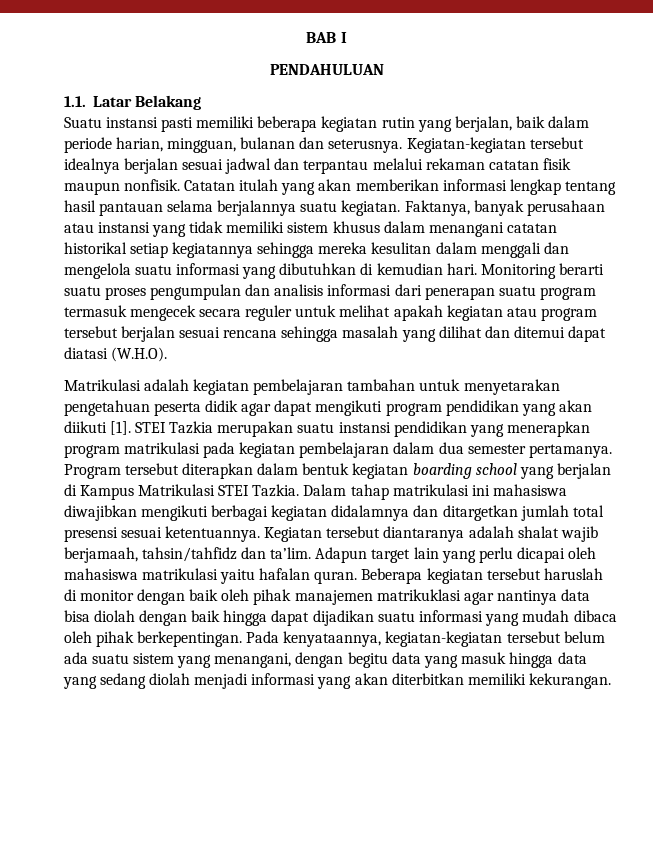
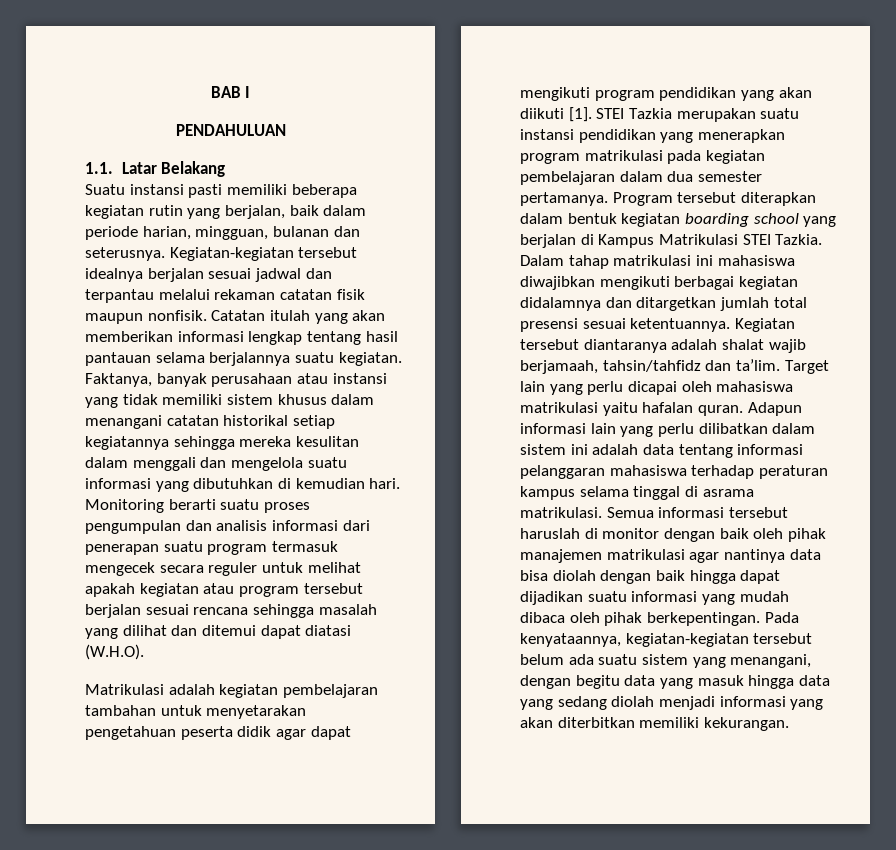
- Adapun target lain yang perlu dicapai oleh mahasiswa matrikulasi yaitu hafalan quran.
+ Target lain yang perlu dicapai oleh mahasiswa matrikulasi yaitu hafalan quran.
- Beberapa kegiatan tersebut haruslah di monitor dengan baik oleh pihak manajemen matrikuklasi agar nantinya data bisa diolah dengan baik hingga dapat dijadikan suatu informasi yang mudah dibaca oleh pihak berkepentingan.
+ Adapun informasi lain yang perlu dilibatkan dalam sistem ini adalah data tentang informasi pelanggaran mahasiswa terhadap peraturan kampus selama tinggal di asrama matrikulasi. Semua informasi tersebut haruslah di monitor dengan baik oleh pihak manajemen matrikulasi agar nantinya data bisa diolah dengan baik hingga dapat dijadikan suatu informasi yang mudah dibaca oleh pihak berkepentingan.

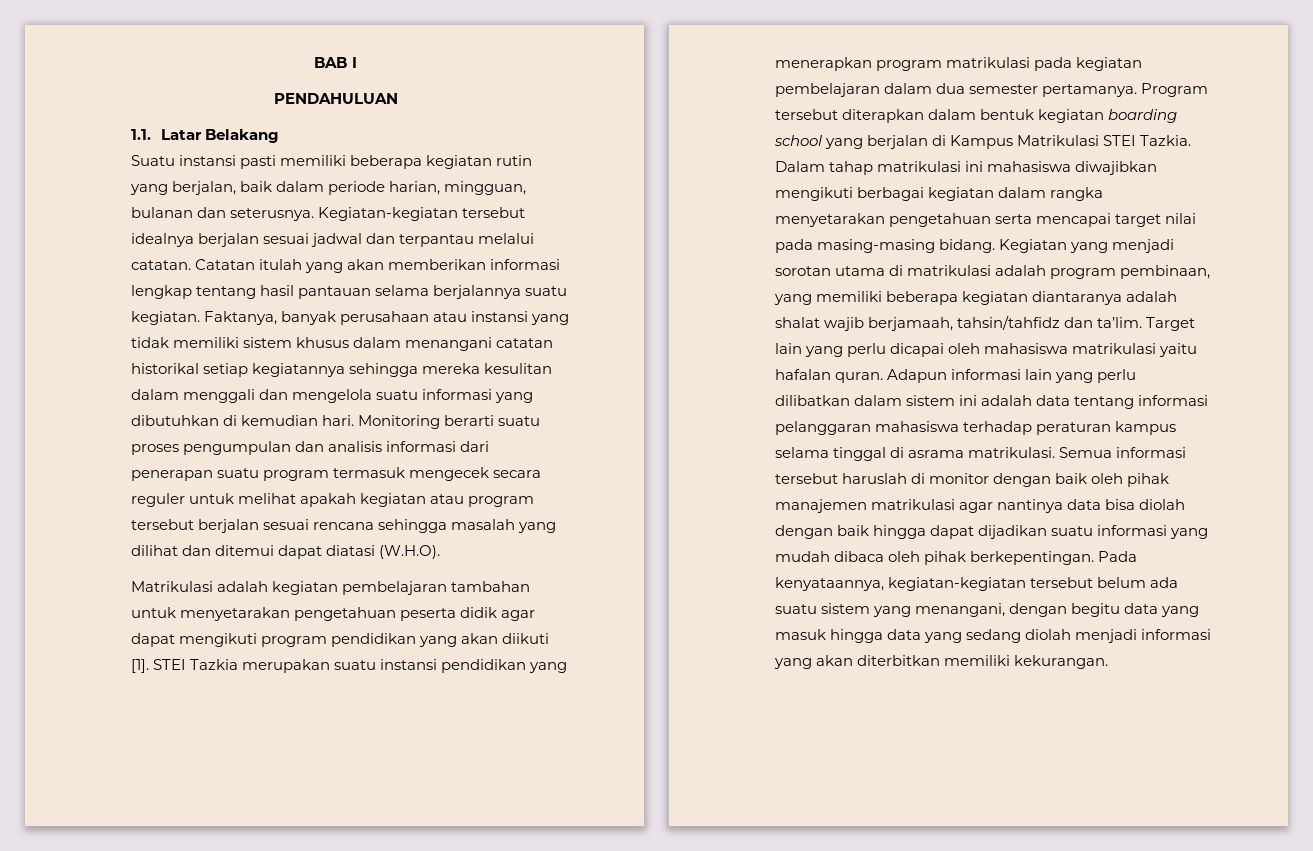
- Kegiatan-kegiatan tersebut idealnya berjalan sesuai jadwal dan terpantau melalui rekaman catatan fisik maupun nonfisik.
+ Kegiatan-kegiatan tersebut idealnya berjalan sesuai jadwal dan terpantau melalui catatan.
- Dalam tahap matrikulasi ini mahasiswa diwajibkan mengikuti berbagai kegiatan didalamnya dan ditargetkan jumlah total presensi sesuai ketentuannya. Kegiatan tersebut diantaranya adalah shalat wajib berjamaah, tahsin/tahfidz dan ta’lim.
+ Dalam tahap matrikulasi ini mahasiswa diwajibkan mengikuti berbagai kegiatan dalam rangka menyetarakan pengetahuan serta mencapai target nilai pada masing-masing bidang. Kegiatan yang menjadi sorotan utama di matrikulasi adalah program pembinaan, yang memiliki beberapa kegiatan diantaranya adalah shalat wajib berjamaah, tahsin/tahfidz dan ta’lim.

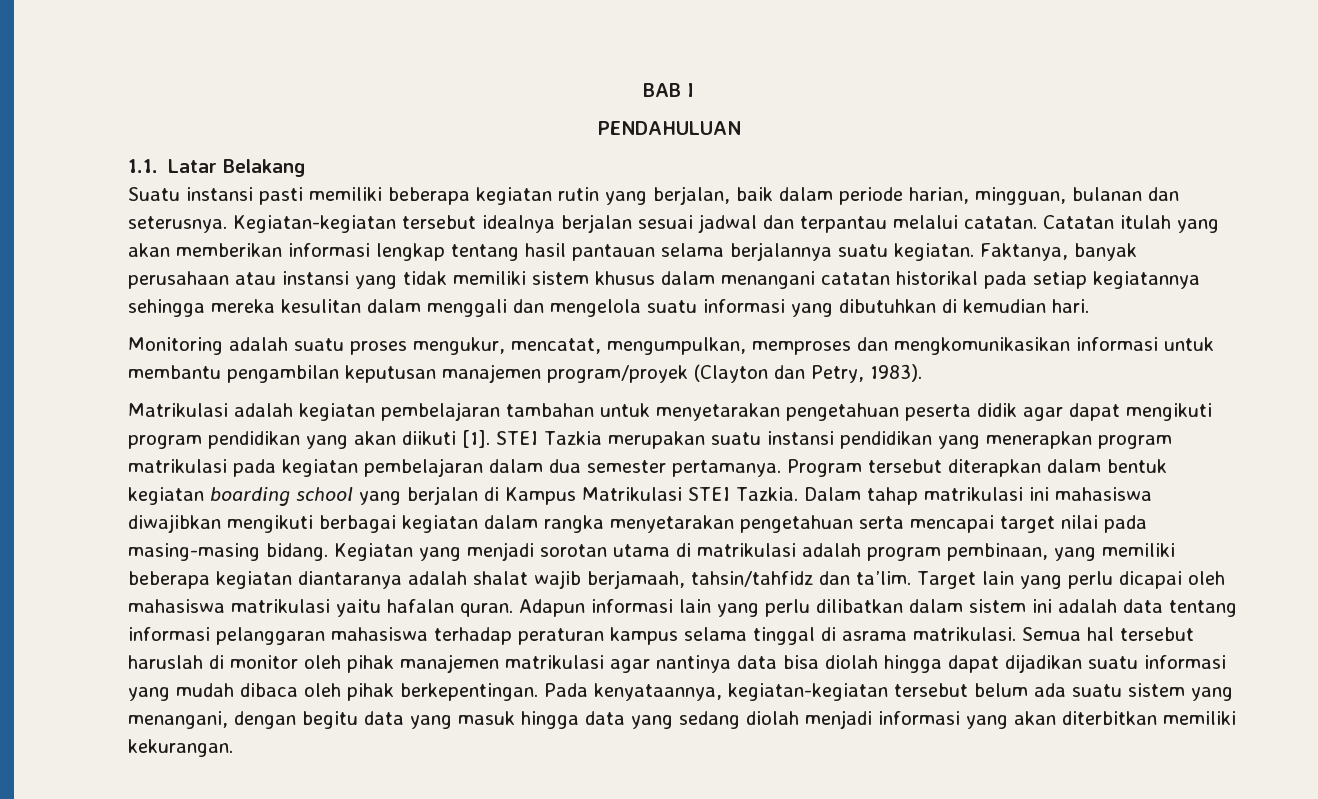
- Faktanya, banyak perusahaan atau instansi yang tidak memiliki sistem khusus dalam menangani catatan historikal setiap kegiatannya sehingga mereka kesulitan dalam menggali dan mengelola suatu informasi yang dibutuhkan di kemudian hari. Monitoring berarti suatu proses pengumpulan dan analisis informasi dari penerapan suatu program termasuk mengecek secara reguler untuk melihat apakah kegiatan atau program tersebut berjalan sesuai rencana sehingga masalah yang dilihat dan ditemui dapat diatasi (W.H.O).
+ Faktanya, banyak perusahaan atau instansi yang tidak memiliki sistem khusus dalam menangani catatan historikal pada setiap kegiatannya sehingga mereka kesulitan dalam menggali dan mengelola suatu informasi yang dibutuhkan di kemudian hari.
+ Monitoring adalah suatu proses mengukur, mencatat, mengumpulkan, memproses dan mengkomunikasikan informasi untuk membantu pengambilan keputusan manajemen program/proyek (Clayton dan Petry, 1983).
- Semua informasi tersebut haruslah di monitor dengan baik oleh pihak manajemen matrikulasi agar nantinya data bisa diolah dengan baik hingga dapat dijadikan suatu informasi yang mudah dibaca oleh pihak berkepentingan.
+ Semua hal tersebut haruslah di monitor oleh pihak manajemen matrikulasi agar nantinya data bisa diolah hingga dapat dijadikan suatu informasi yang mudah dibaca oleh pihak berkepentingan.

